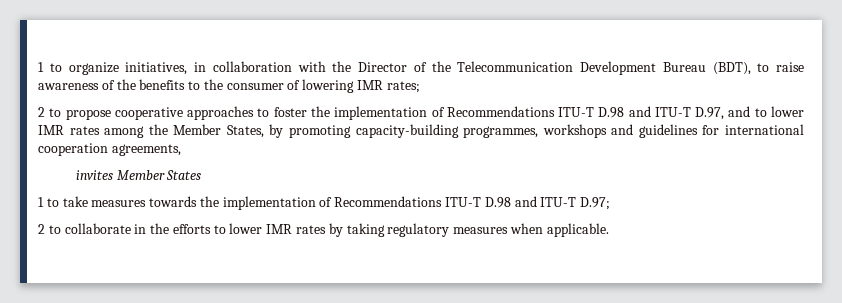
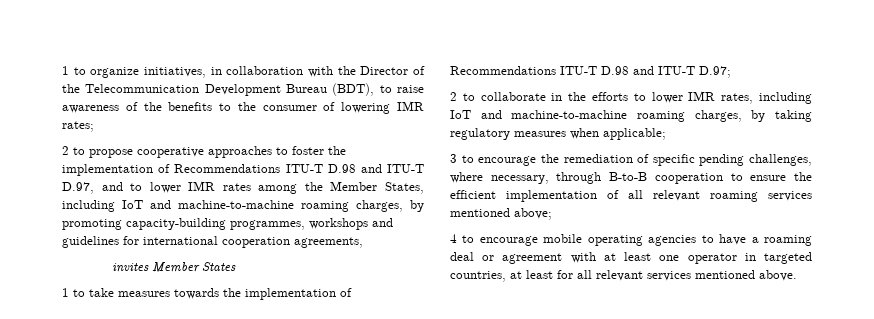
- 2 to propose cooperative approaches to foster the implementation of Recommendations ITU-T D.98 and ITU-T D.97, and to lower IMR rates among the Member States, by promoting capacity-building programmes, workshops and guidelines for international cooperation agreements,
+ 2 to propose cooperative approaches to foster the implementation of Recommendations ITU-T D.98 and ITU-T D.97, and to lower IMR rates among the Member States, including IoT and machine-to-machine roaming charges, by promoting capacity-building programmes, workshops and guidelines for international cooperation agreements,
- 2 to collaborate in the efforts to lower IMR rates by taking regulatory measures when applicable.
+ 2 to collaborate in the efforts to lower IMR rates, including IoT and machine-to-machine roaming charges, by taking regulatory measures when applicable;
+ 3 to encourage the remediation of specific pending challenges, where necessary, through B-to-B cooperation to ensure the efficient implementation of all relevant roaming services mentioned above;
+ 4 to encourage mobile operating agencies to have a roaming deal or agreement with at least one operator in targeted countries, at least for all relevant services mentioned above.

